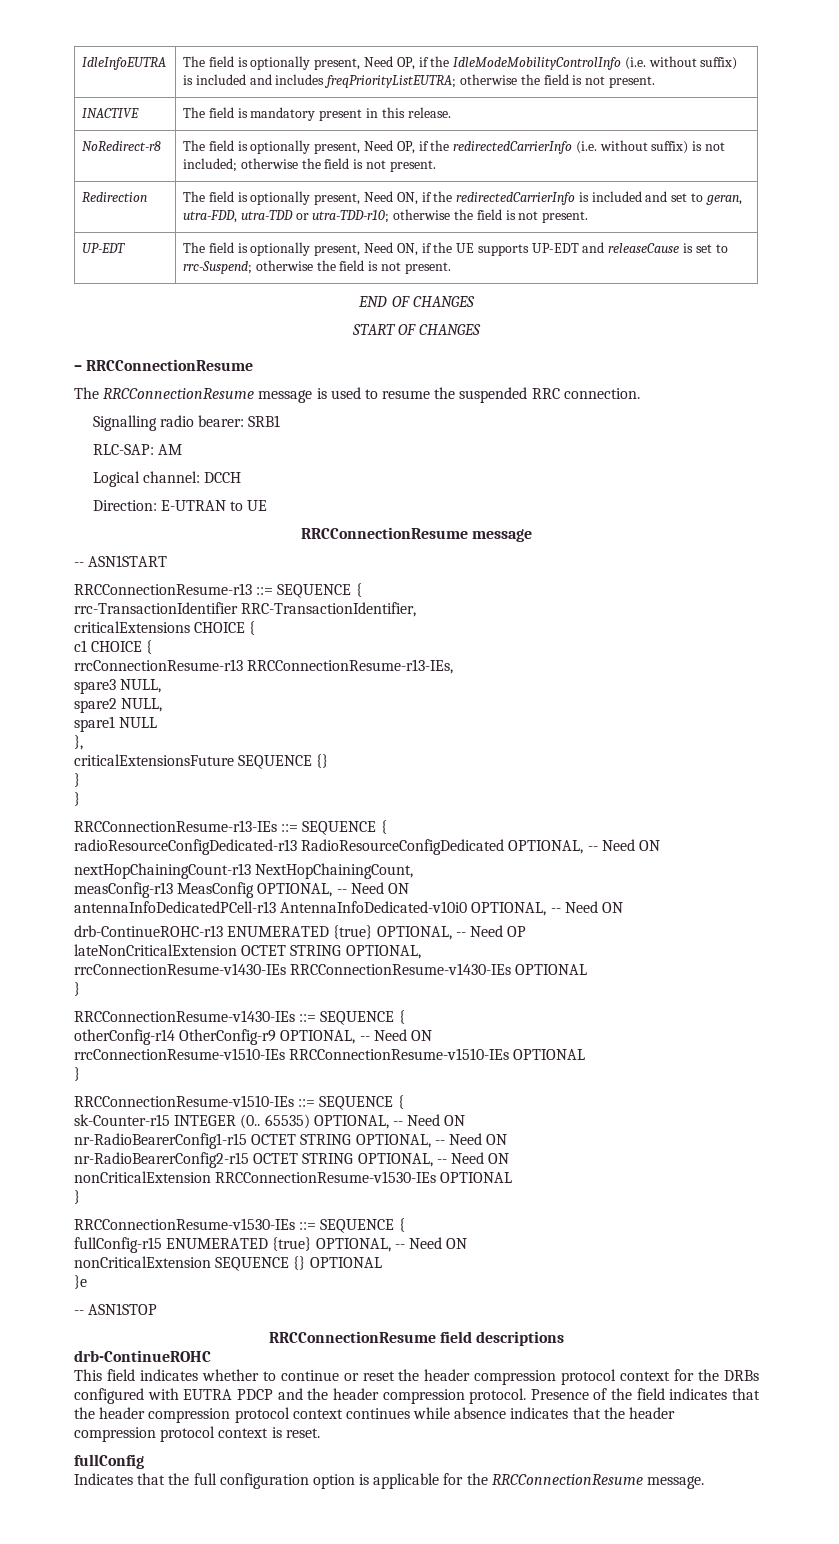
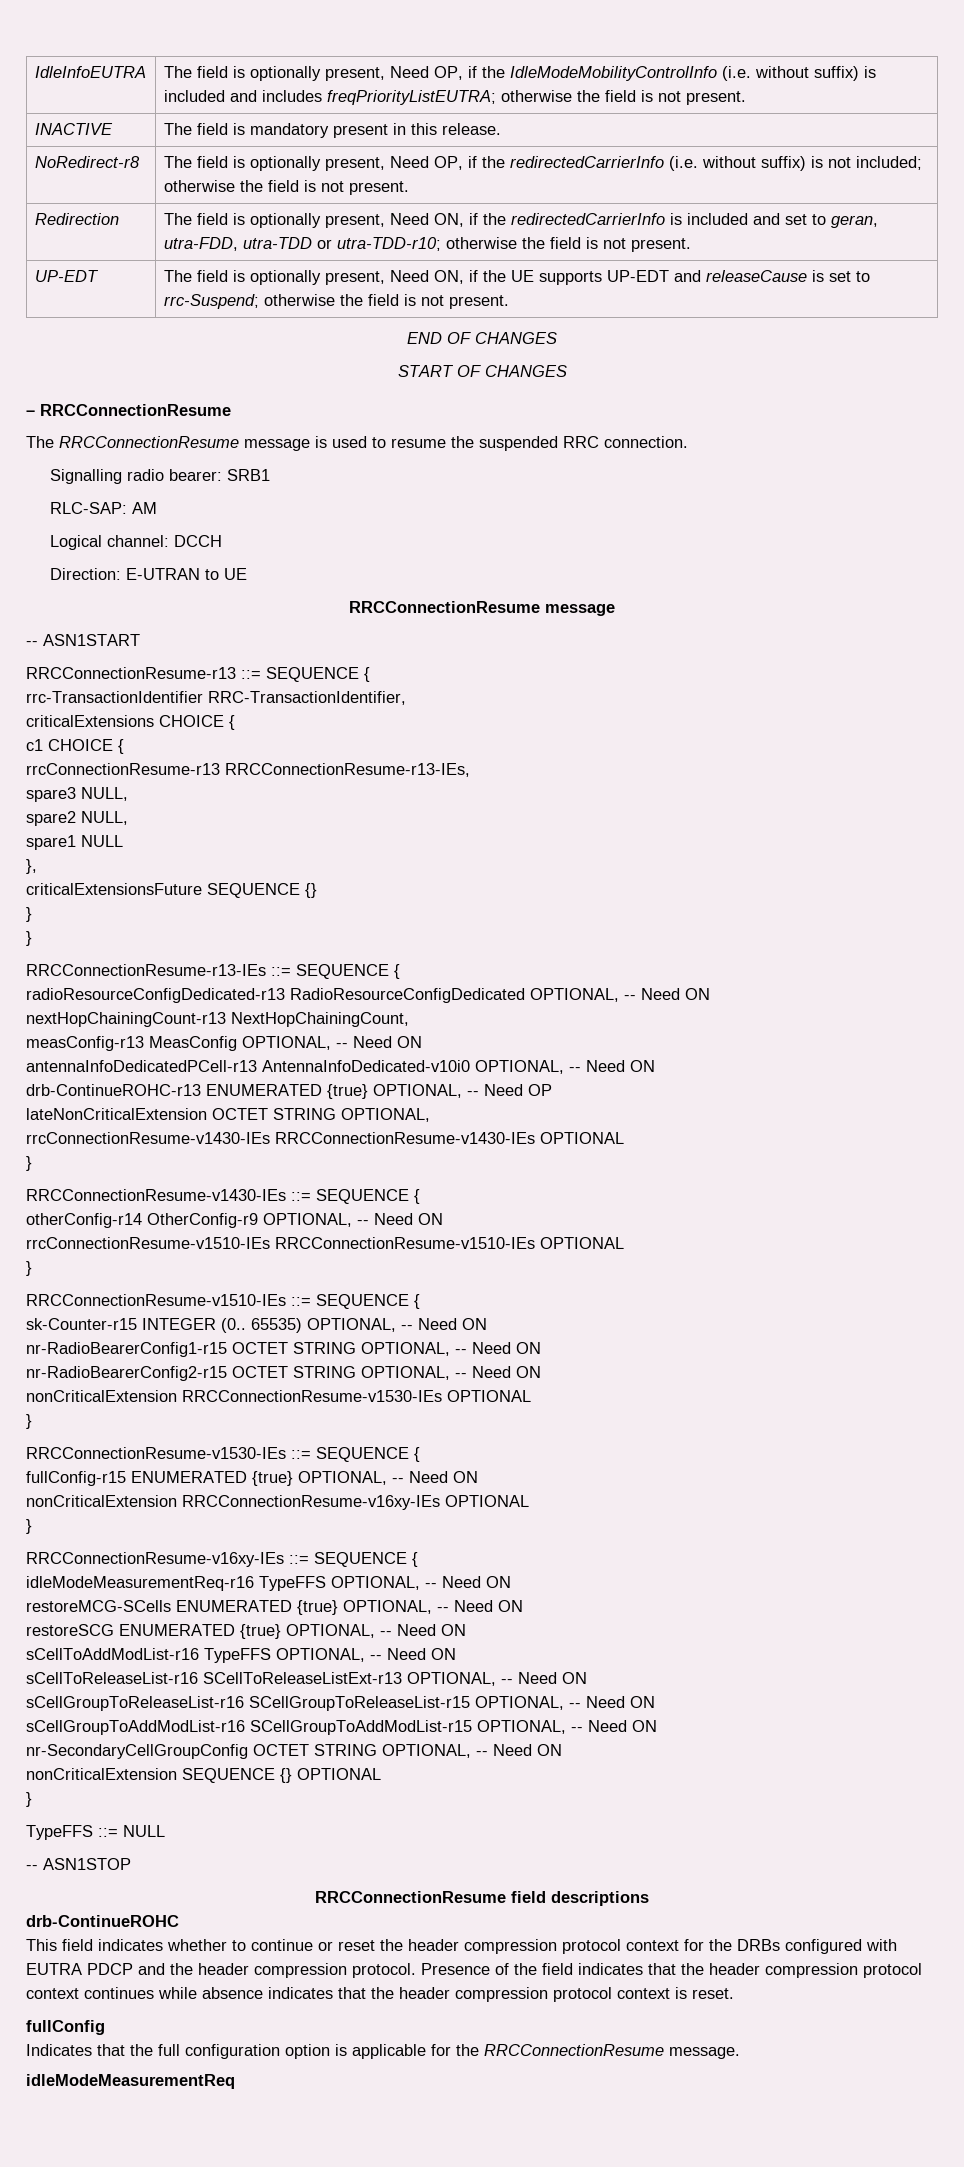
+ nonCriticalExtension RRCConnectionResume-v16xy-IEs OPTIONAL
+ }
+ RRCConnectionResume-v16xy-IEs ::= SEQUENCE {
+ idleModeMeasurementReq-r16 TypeFFS OPTIONAL, -- Need ON
+ restoreMCG-SCells ENUMERATED {true} OPTIONAL, -- Need ON
+ restoreSCG ENUMERATED {true} OPTIONAL, -- Need ON
+ sCellToAddModList-r16 TypeFFS OPTIONAL, -- Need ON
+ sCellToReleaseList-r16 SCellToReleaseListExt-r13 OPTIONAL, -- Need ON
+ sCellGroupToReleaseList-r16 SCellGroupToReleaseList-r15 OPTIONAL, -- Need ON
+ sCellGroupToAddModList-r16 SCellGroupToAddModList-r15 OPTIONAL, -- Need ON
+ nr-SecondaryCellGroupConfig OCTET STRING OPTIONAL, -- Need ON
  nonCriticalExtension SEQUENCE {} OPTIONAL
- }e
+ }
+ TypeFFS ::= NULL
+ idleModeMeasurementReq

